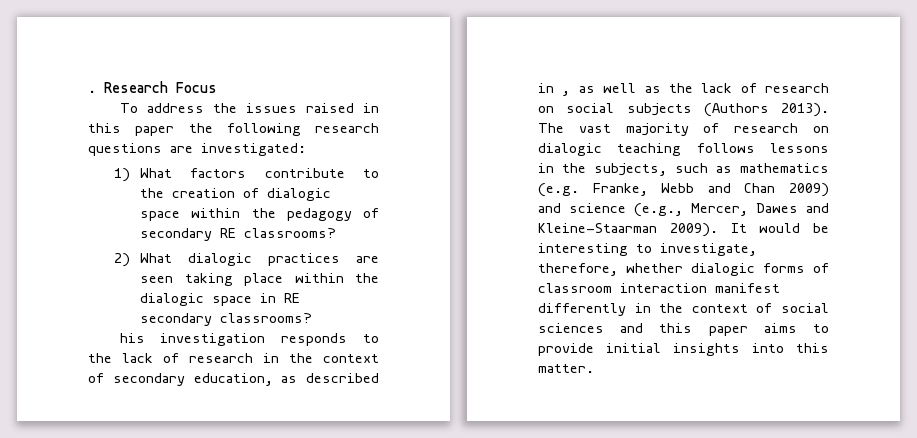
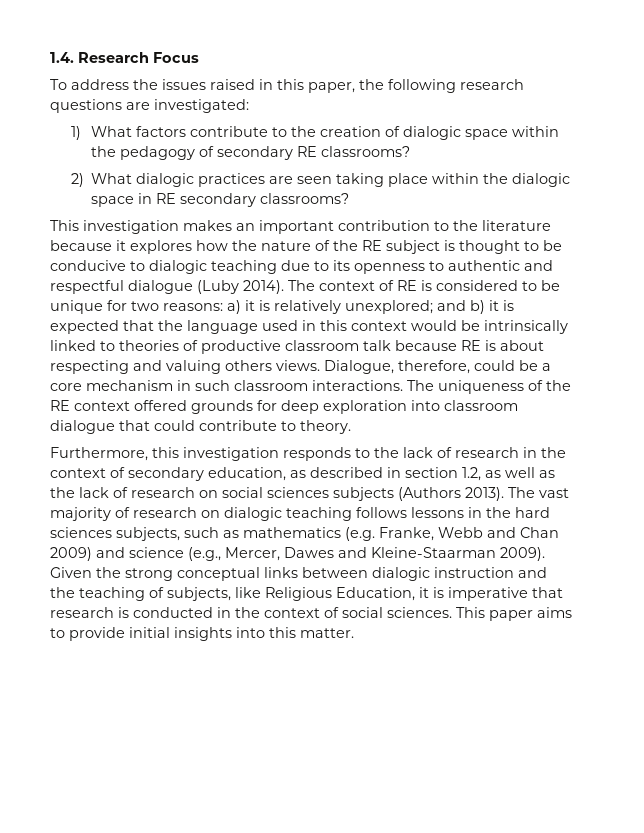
- . Research Focus
+ 1.4. Research Focus
- To address the issues raised in this paper the following research questions are investigated:
+ To address the issues raised in this paper, the following research questions are investigated:
- his investigation responds to the lack of research in the context of secondary education, as described in , as well as the lack of research on social subjects (Authors 2013).
+ This investigation makes an important contribution to the literature because it explores how the nature of the RE subject is thought to be conducive to dialogic teaching due to its openness to authentic and respectful dialogue (Luby 2014). The context of RE is considered to be unique for two reasons: a) it is relatively unexplored; and b) it is expected that the language used in this context would be intrinsically linked to theories of productive classroom talk because RE is about respecting and valuing others views. Dialogue, therefore, could be a core mechanism in such classroom interactions. The uniqueness of the RE context offered grounds for deep exploration into classroom dialogue that could contribute to theory.
+ Furthermore, this investigation responds to the lack of research in the context of secondary education, as described in section 1.2, as well as the lack of research on social sciences subjects (Authors 2013).
- The vast majority of research on dialogic teaching follows lessons in the subjects, such as mathematics (e.g. Franke, Webb and Chan 2009) and science (e.g., Mercer, Dawes and Kleine-Staarman 2009).
+ The vast majority of research on dialogic teaching follows lessons in the hard sciences subjects, such as mathematics (e.g. Franke, Webb and Chan 2009) and science (e.g., Mercer, Dawes and Kleine-Staarman 2009).
- It would be interesting to investigate, therefore, whether dialogic forms of classroom interaction manifest differently in the context of social sciences and this paper aims to provide initial insights into this matter.
+ Given the strong conceptual links between dialogic instruction and the teaching of subjects, like Religious Education, it is imperative that research is conducted in the context of social sciences. This paper aims to provide initial insights into this matter.

